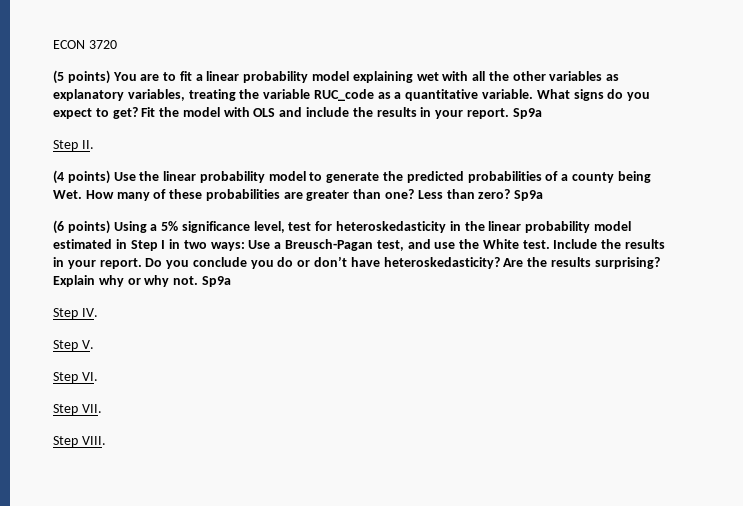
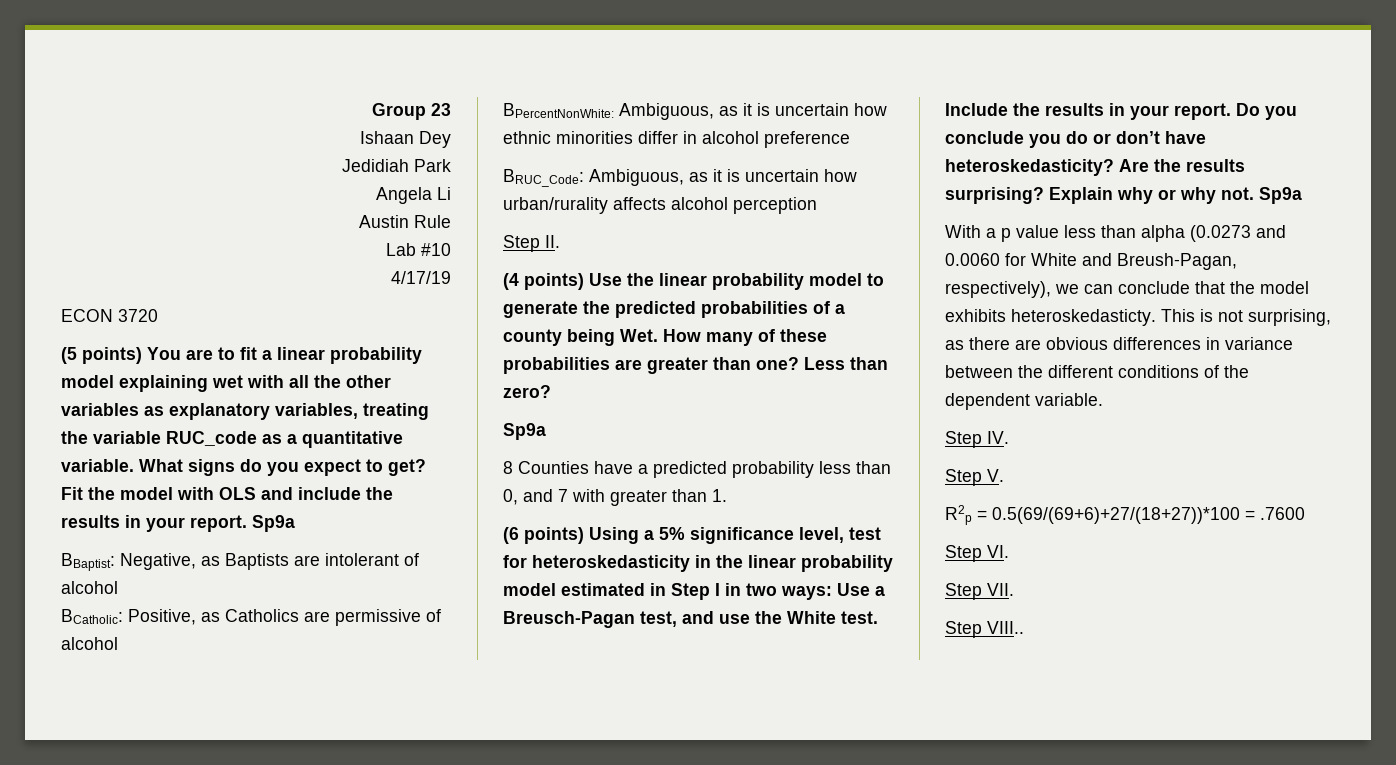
+ Group 23
+ Ishaan Dey
+ Jedidiah Park
+ Angela Li
+ Austin Rule
+ Lab #10
+ 4/17/19
+ BBaptist: Negative, as Baptists are intolerant of alcohol
+ BCatholic: Positive, as Catholics are permissive of alcohol
+ BPercentNonWhite: Ambiguous, as it is uncertain how ethnic minorities differ in alcohol preference
+ BRUC_Code: Ambiguous, as it is uncertain how urban/rurality affects alcohol perception
- Less than zero? Sp9a
+ Less than zero?
+ Sp9a
+ 8 Counties have a predicted probability less than 0, and 7 with greater than 1.
+ With a p value less than alpha (0.0273 and 0.0060 for White and Breush-Pagan, respectively), we can conclude that the model exhibits heteroskedasticty. This is not surprising, as there are obvious differences in variance between the different conditions of the dependent variable.
+ R2p = 0.5(69/(69+6)+27/(18+27))*100 = .7600
- Step VIII.
+ Step VIII..

